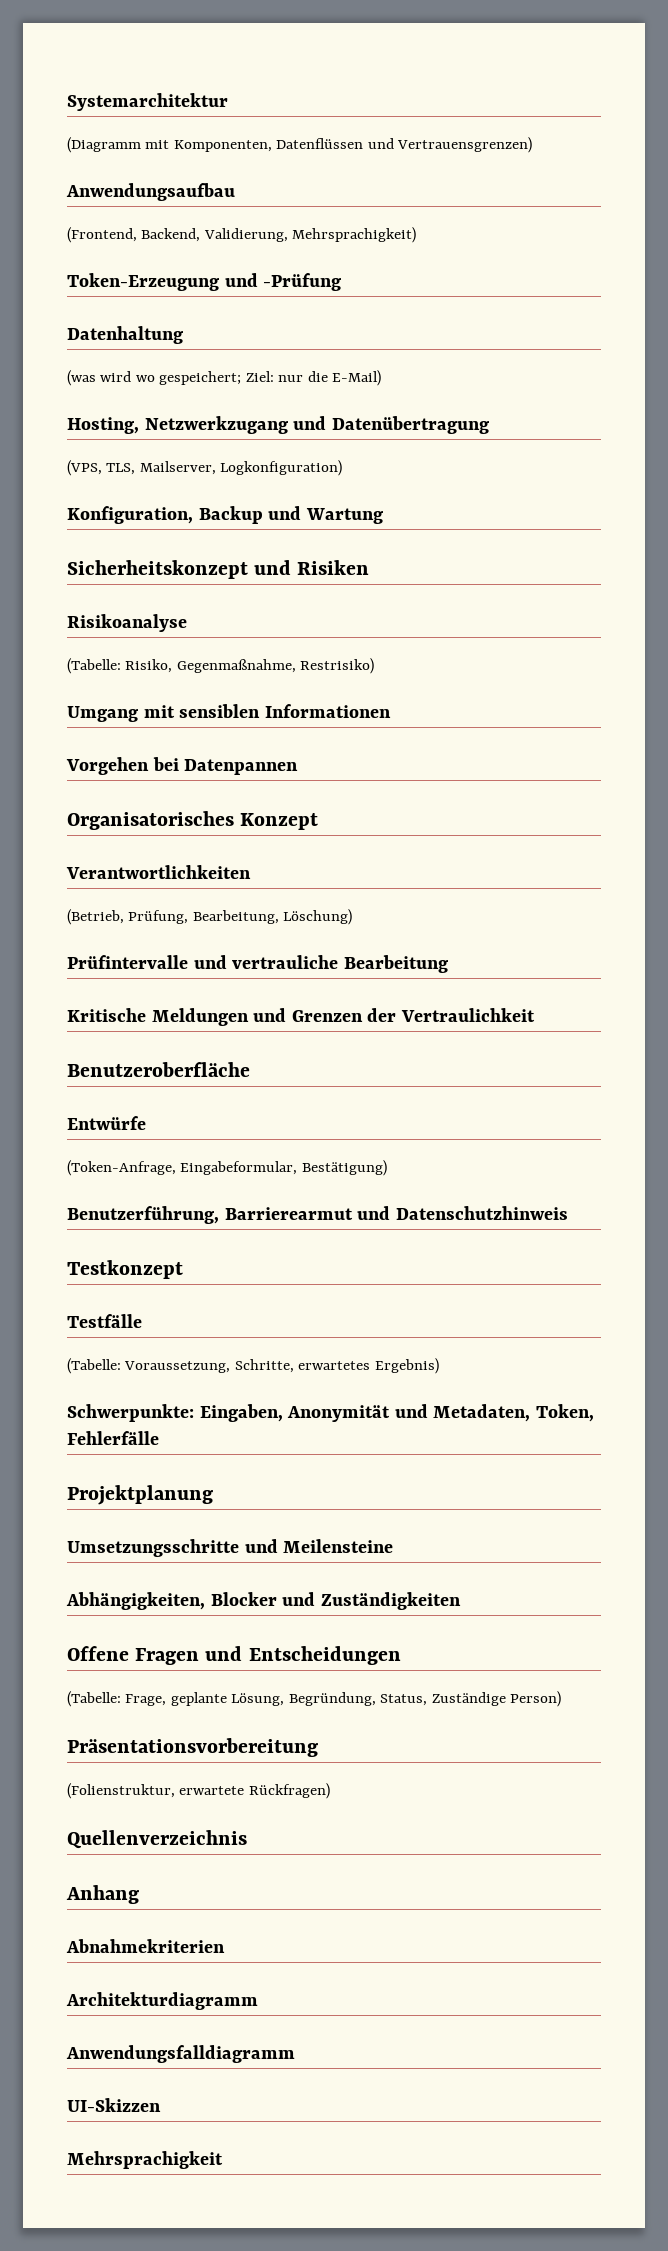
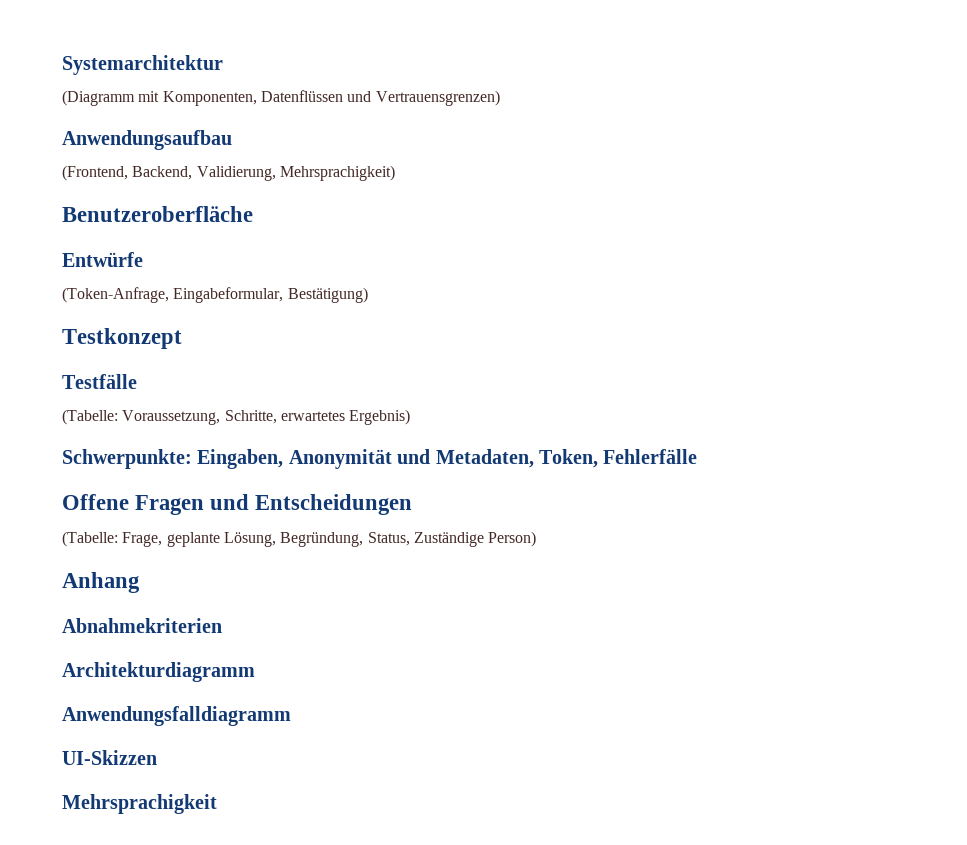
- Token-Erzeugung und -Prüfung
- Datenhaltung
- (was wird wo gespeichert; Ziel: nur die E-Mail)
- Hosting, Netzwerkzugang und Datenübertragung
- (VPS, TLS, Mailserver, Logkonfiguration)
- Konfiguration, Backup und Wartung
- Sicherheitskonzept und Risiken
- Risikoanalyse
- (Tabelle: Risiko, Gegenmaßnahme, Restrisiko)
- Umgang mit sensiblen Informationen
- Vorgehen bei Datenpannen
- Organisatorisches Konzept
- Verantwortlichkeiten
- (Betrieb, Prüfung, Bearbeitung, Löschung)
- Prüfintervalle und vertrauliche Bearbeitung
- Kritische Meldungen und Grenzen der Vertraulichkeit
- Benutzerführung, Barrierearmut und Datenschutzhinweis
- Projektplanung
- Umsetzungsschritte und Meilensteine
- Abhängigkeiten, Blocker und Zuständigkeiten
- Präsentationsvorbereitung
- (Folienstruktur, erwartete Rückfragen)
- Quellenverzeichnis

